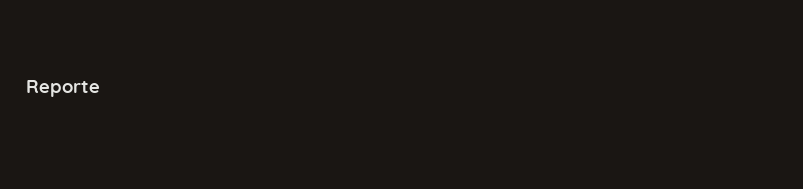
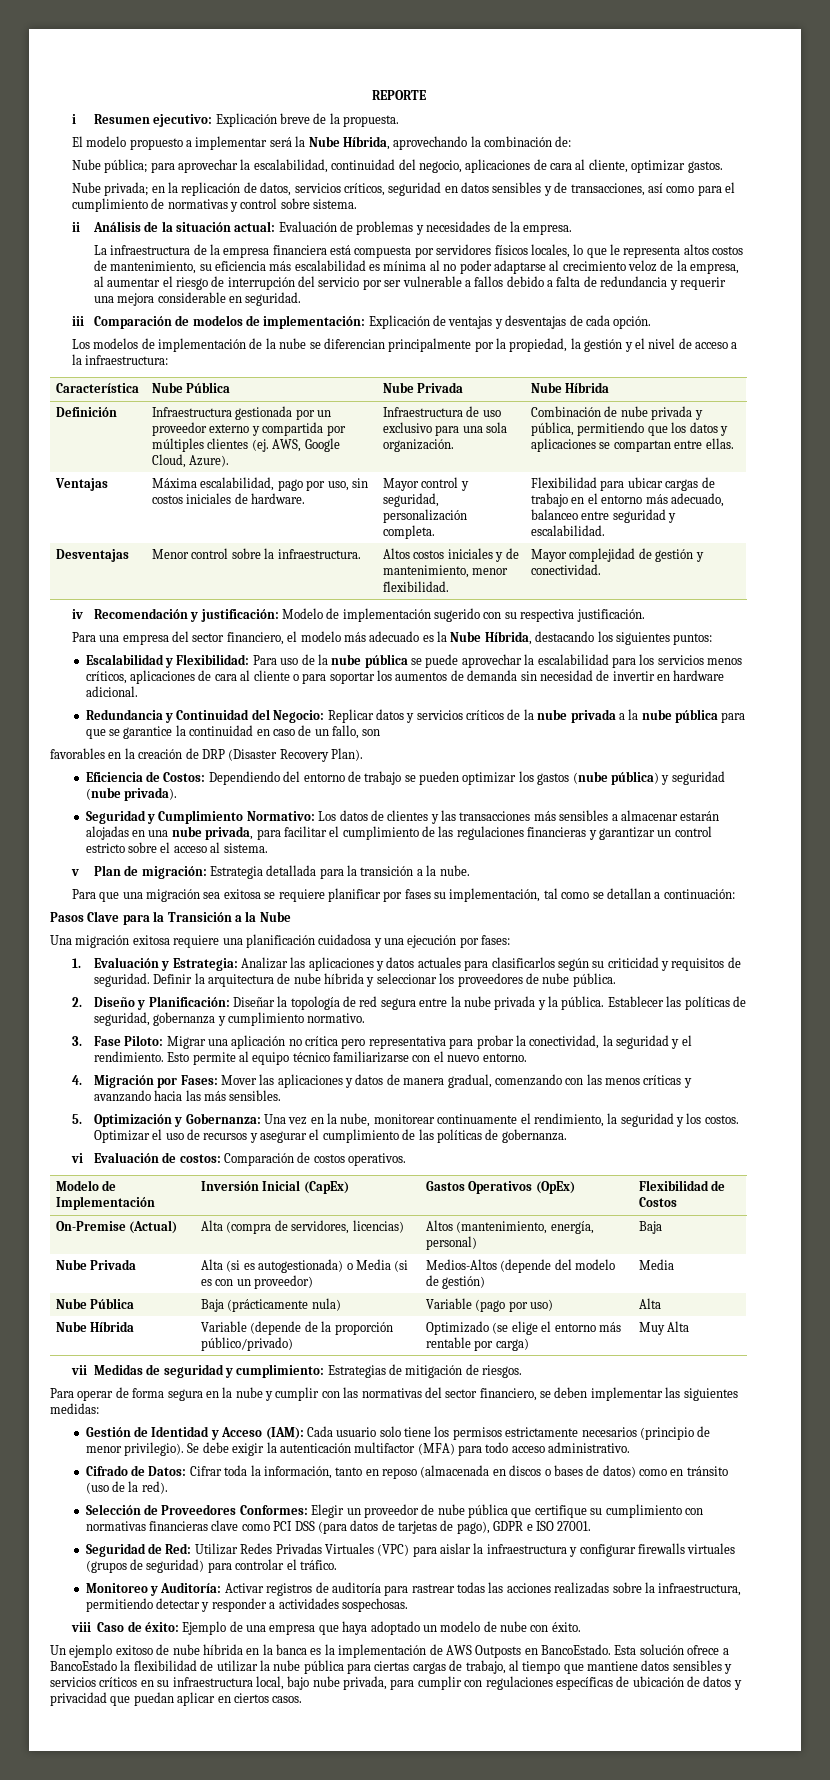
- Reporte
+ REPORTE
+ i Resumen ejecutivo: Explicación breve de la propuesta.
+ El modelo propuesto a implementar será la Nube Híbrida, aprovechando la combinación de:
+ Nube pública; para aprovechar la escalabilidad, continuidad del negocio, aplicaciones de cara al cliente, optimizar gastos.
+ Nube privada; en la replicación de datos, servicios críticos, seguridad en datos sensibles y de transacciones, así como para el cumplimiento de normativas y control sobre sistema.
+ ii Análisis de la situación actual: Evaluación de problemas y necesidades de la empresa.
+ La infraestructura de la empresa financiera está compuesta por servidores físicos locales, lo que le representa altos costos de mantenimiento, su eficiencia más escalabilidad es mínima al no poder adaptarse al crecimiento veloz de la empresa, al aumentar el riesgo de interrupción del servicio por ser vulnerable a fallos debido a falta de redundancia y requerir una mejora considerable en seguridad.
+ iii Comparación de modelos de implementación: Explicación de ventajas y desventajas de cada opción.
+ Los modelos de implementación de la nube se diferencian principalmente por la propiedad, la gestión y el nivel de acceso a la infraestructura:
+ Característica | Nube Pública | Nube Privada | Nube Híbrida
+ Definición | Infraestructura gestionada por un proveedor externo y compartida por múltiples clientes (ej. AWS, Google Cloud, Azure). | Infraestructura de uso exclusivo para una sola organización. | Combinación de nube privada y pública, permitiendo que los datos y aplicaciones se compartan entre ellas.
+ Ventajas | Máxima escalabilidad, pago por uso, sin costos iniciales de hardware. | Mayor control y seguridad, personalización completa. | Flexibilidad para ubicar cargas de trabajo en el entorno más adecuado, balanceo entre seguridad y escalabilidad.
+ Desventajas | Menor control sobre la infraestructura. | Altos costos iniciales y de mantenimiento, menor flexibilidad. | Mayor complejidad de gestión y conectividad.
+ iv Recomendación y justificación: Modelo de implementación sugerido con su respectiva justificación.
+ Para una empresa del sector financiero, el modelo más adecuado es la Nube Híbrida, destacando los siguientes puntos:
+ Escalabilidad y Flexibilidad: Para uso de la nube pública se puede aprovechar la escalabilidad para los servicios menos críticos, aplicaciones de cara al cliente o para soportar los aumentos de demanda sin necesidad de invertir en hardware adicional.
+ Redundancia y Continuidad del Negocio: Replicar datos y servicios críticos de la nube privada a la nube pública para que se garantice la continuidad en caso de un fallo, son
+ favorables en la creación de DRP (Disaster Recovery Plan).
+ Eficiencia de Costos: Dependiendo del entorno de trabajo se pueden optimizar los gastos (nube pública) y seguridad (nube privada).
+ Seguridad y Cumplimiento Normativo: Los datos de clientes y las transacciones más sensibles a almacenar estarán alojadas en una nube privada, para facilitar el cumplimiento de las regulaciones financieras y garantizar un control estricto sobre el acceso al sistema.
+ v Plan de migración: Estrategia detallada para la transición a la nube.
+ Para que una migración sea exitosa se requiere planificar por fases su implementación, tal como se detallan a continuación:
+ Pasos Clave para la Transición a la Nube
+ Una migración exitosa requiere una planificación cuidadosa y una ejecución por fases:
+ 1. Evaluación y Estrategia: Analizar las aplicaciones y datos actuales para clasificarlos según su criticidad y requisitos de seguridad. Definir la arquitectura de nube híbrida y seleccionar los proveedores de nube pública.
+ 2. Diseño y Planificación: Diseñar la topología de red segura entre la nube privada y la pública. Establecer las políticas de seguridad, gobernanza y cumplimiento normativo.
+ 3. Fase Piloto: Migrar una aplicación no crítica pero representativa para probar la conectividad, la seguridad y el rendimiento. Esto permite al equipo técnico familiarizarse con el nuevo entorno.
+ 4. Migración por Fases: Mover las aplicaciones y datos de manera gradual, comenzando con las menos críticas y avanzando hacia las más sensibles.
+ 5. Optimización y Gobernanza: Una vez en la nube, monitorear continuamente el rendimiento, la seguridad y los costos. Optimizar el uso de recursos y asegurar el cumplimiento de las políticas de gobernanza.
+ vi Evaluación de costos: Comparación de costos operativos.
+ Modelo de Implementación | Inversión Inicial (CapEx) | Gastos Operativos (OpEx) | Flexibilidad de Costos
+ On-Premise (Actual) | Alta (compra de servidores, licencias) | Altos (mantenimiento, energía, personal) | Baja
+ Nube Privada | Alta (si es autogestionada) o Media (si es con un proveedor) | Medios-Altos (depende del modelo de gestión) | Media
+ Nube Pública | Baja (prácticamente nula) | Variable (pago por uso) | Alta
+ Nube Híbrida | Variable (depende de la proporción público/privado) | Optimizado (se elige el entorno más rentable por carga) | Muy Alta
+ vii Medidas de seguridad y cumplimiento: Estrategias de mitigación de riesgos.
+ Para operar de forma segura en la nube y cumplir con las normativas del sector financiero, se deben implementar las siguientes medidas:
+ Gestión de Identidad y Acceso (IAM): Cada usuario solo tiene los permisos estrictamente necesarios (principio de menor privilegio). Se debe exigir la autenticación multifactor (MFA) para todo acceso administrativo.
+ Cifrado de Datos: Cifrar toda la información, tanto en reposo (almacenada en discos o bases de datos) como en tránsito (uso de la red).
+ Selección de Proveedores Conformes: Elegir un proveedor de nube pública que certifique su cumplimiento con normativas financieras clave como PCI DSS (para datos de tarjetas de pago), GDPR e ISO 27001.
+ Seguridad de Red: Utilizar Redes Privadas Virtuales (VPC) para aislar la infraestructura y configurar firewalls virtuales (grupos de seguridad) para controlar el tráfico.
+ Monitoreo y Auditoría: Activar registros de auditoría para rastrear todas las acciones realizadas sobre la infraestructura, permitiendo detectar y responder a actividades sospechosas.
+ viii Caso de éxito: Ejemplo de una empresa que haya adoptado un modelo de nube con éxito.
+ Un ejemplo exitoso de nube híbrida en la banca es la implementación de AWS Outposts en BancoEstado. Esta solución ofrece a BancoEstado la flexibilidad de utilizar la nube pública para ciertas cargas de trabajo, al tiempo que mantiene datos sensibles y servicios críticos en su infraestructura local, bajo nube privada, para cumplir con regulaciones específicas de ubicación de datos y privacidad que puedan aplicar en ciertos casos.

